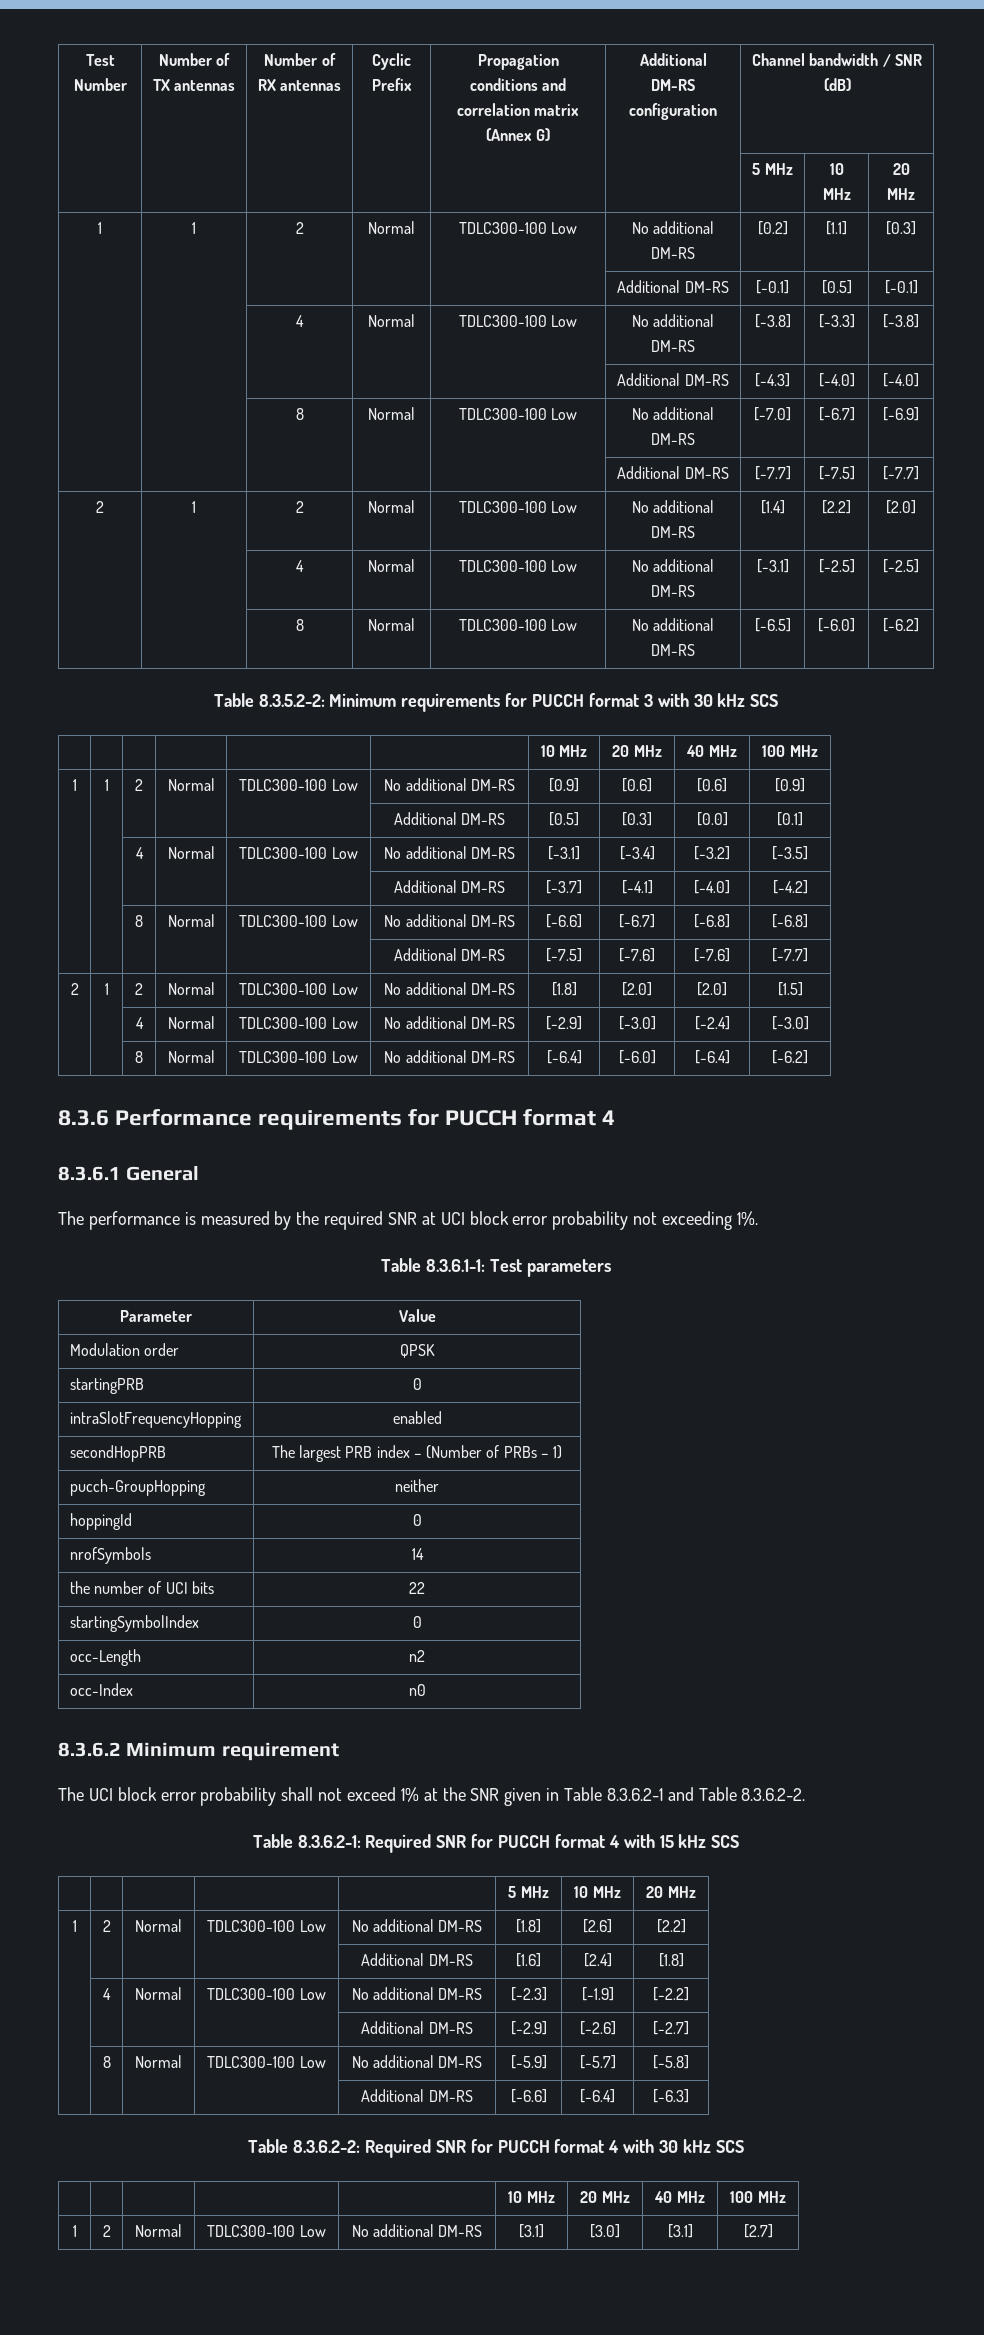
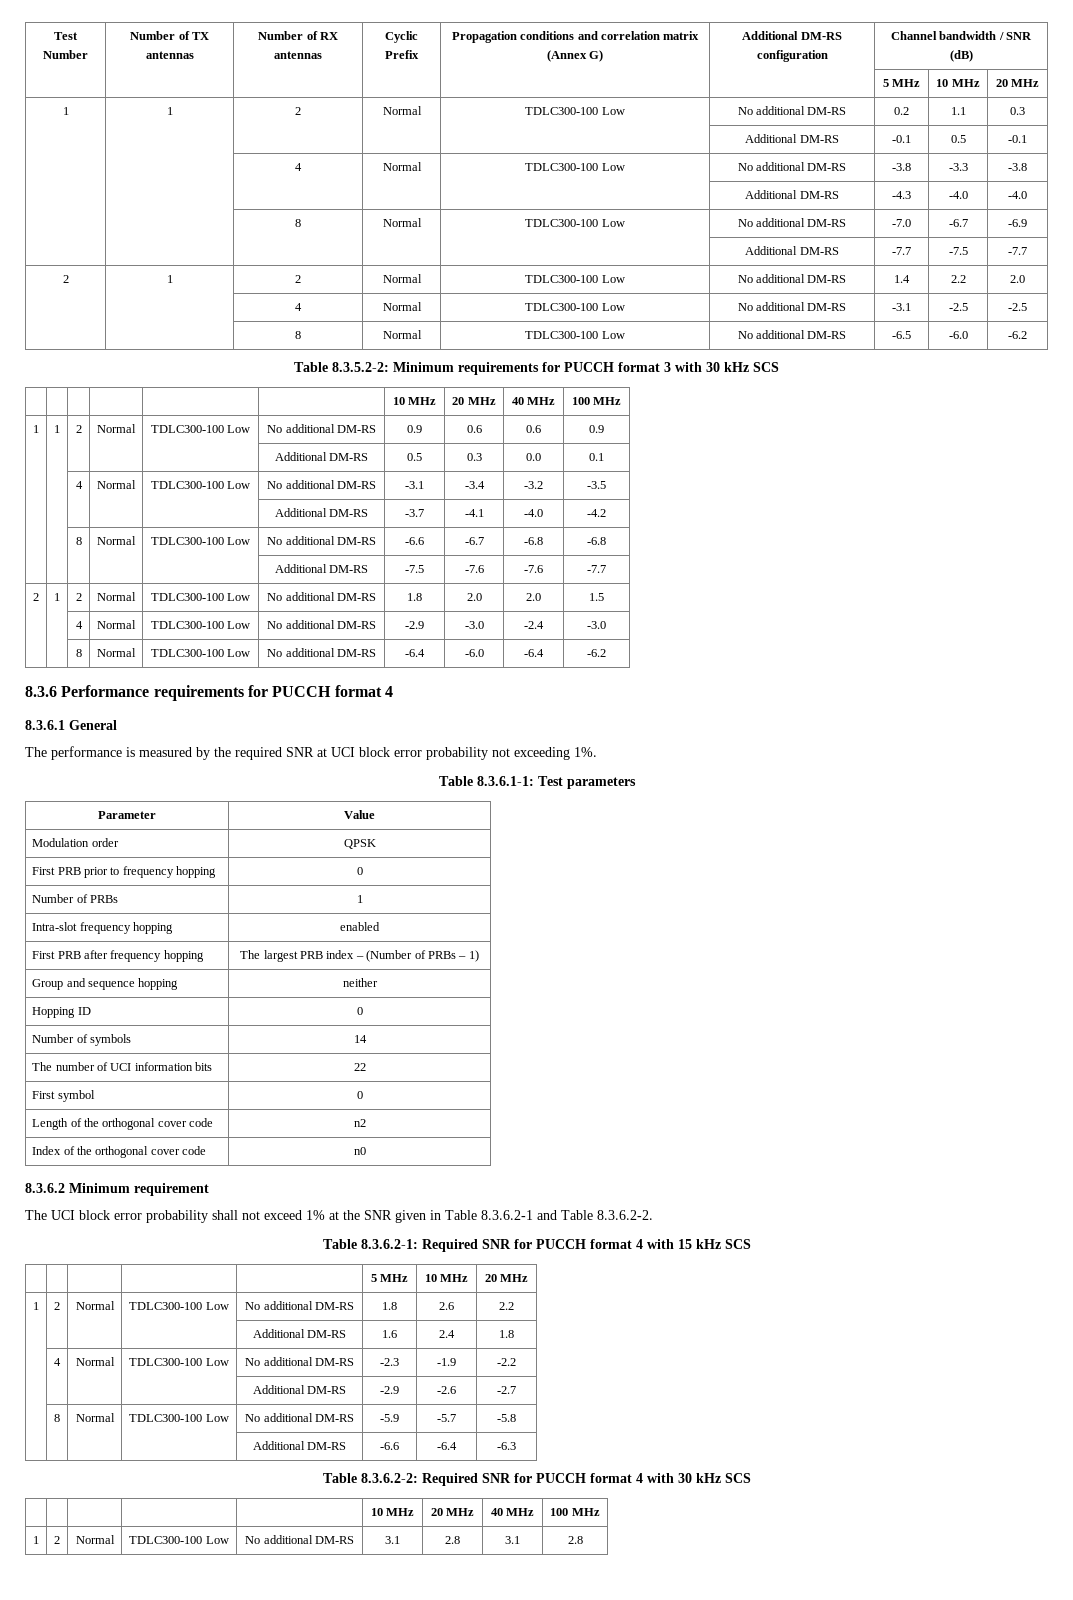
- 1 | 1 | 2 | Normal | TDLC300-100 Low | No additional DM-RS | [0.2] | [1.1] | [0.3]
- | | | | | Additional DM-RS | [-0.1] | [0.5] | [-0.1]
- | | 4 | Normal | TDLC300-100 Low | No additional DM-RS | [-3.8] | [-3.3] | [-3.8]
- | | | | | Additional DM-RS | [-4.3] | [-4.0] | [-4.0]
- | | 8 | Normal | TDLC300-100 Low | No additional DM-RS | [-7.0] | [-6.7] | [-6.9]
- | | | | | Additional DM-RS | [-7.7] | [-7.5] | [-7.7]
- 2 | 1 | 2 | Normal | TDLC300-100 Low | No additional DM-RS | [1.4] | [2.2] | [2.0]
- | | 4 | Normal | TDLC300-100 Low | No additional DM-RS | [-3.1] | [-2.5] | [-2.5]
- | | 8 | Normal | TDLC300-100 Low | No additional DM-RS | [-6.5] | [-6.0] | [-6.2]
+ 1 | 1 | 2 | Normal | TDLC300-100 Low | No additional DM-RS | 0.2 | 1.1 | 0.3
+ | | | | | Additional DM-RS | -0.1 | 0.5 | -0.1
+ | | 4 | Normal | TDLC300-100 Low | No additional DM-RS | -3.8 | -3.3 | -3.8
+ | | | | | Additional DM-RS | -4.3 | -4.0 | -4.0
+ | | 8 | Normal | TDLC300-100 Low | No additional DM-RS | -7.0 | -6.7 | -6.9
+ | | | | | Additional DM-RS | -7.7 | -7.5 | -7.7
+ 2 | 1 | 2 | Normal | TDLC300-100 Low | No additional DM-RS | 1.4 | 2.2 | 2.0
+ | | 4 | Normal | TDLC300-100 Low | No additional DM-RS | -3.1 | -2.5 | -2.5
+ | | 8 | Normal | TDLC300-100 Low | No additional DM-RS | -6.5 | -6.0 | -6.2
- 1 | 1 | 2 | Normal | TDLC300-100 Low | No additional DM-RS | [0.9] | [0.6] | [0.6] | [0.9]
- | | | | | Additional DM-RS | [0.5] | [0.3] | [0.0] | [0.1]
- | | 4 | Normal | TDLC300-100 Low | No additional DM-RS | [-3.1] | [-3.4] | [-3.2] | [-3.5]
- | | | | | Additional DM-RS | [-3.7] | [-4.1] | [-4.0] | [-4.2]
- | | 8 | Normal | TDLC300-100 Low | No additional DM-RS | [-6.6] | [-6.7] | [-6.8] | [-6.8]
- | | | | | Additional DM-RS | [-7.5] | [-7.6] | [-7.6] | [-7.7]
- 2 | 1 | 2 | Normal | TDLC300-100 Low | No additional DM-RS | [1.8] | [2.0] | [2.0] | [1.5]
- | | 4 | Normal | TDLC300-100 Low | No additional DM-RS | [-2.9] | [-3.0] | [-2.4] | [-3.0]
- | | 8 | Normal | TDLC300-100 Low | No additional DM-RS | [-6.4] | [-6.0] | [-6.4] | [-6.2]
+ 1 | 1 | 2 | Normal | TDLC300-100 Low | No additional DM-RS | 0.9 | 0.6 | 0.6 | 0.9
+ | | | | | Additional DM-RS | 0.5 | 0.3 | 0.0 | 0.1
+ | | 4 | Normal | TDLC300-100 Low | No additional DM-RS | -3.1 | -3.4 | -3.2 | -3.5
+ | | | | | Additional DM-RS | -3.7 | -4.1 | -4.0 | -4.2
+ | | 8 | Normal | TDLC300-100 Low | No additional DM-RS | -6.6 | -6.7 | -6.8 | -6.8
+ | | | | | Additional DM-RS | -7.5 | -7.6 | -7.6 | -7.7
+ 2 | 1 | 2 | Normal | TDLC300-100 Low | No additional DM-RS | 1.8 | 2.0 | 2.0 | 1.5
+ | | 4 | Normal | TDLC300-100 Low | No additional DM-RS | -2.9 | -3.0 | -2.4 | -3.0
+ | | 8 | Normal | TDLC300-100 Low | No additional DM-RS | -6.4 | -6.0 | -6.4 | -6.2
- startingPRB | 0
- intraSlotFrequencyHopping | enabled
- secondHopPRB | The largest PRB index – (Number of PRBs – 1)
+ First PRB prior to frequency hopping | 0
+ Number of PRBs | 1
+ Intra-slot frequency hopping | enabled
+ First PRB after frequency hopping | The largest PRB index – (Number of PRBs – 1)
- pucch-GroupHopping | neither
+ Group and sequence hopping | neither
- hoppingId | 0
- nrofSymbols | 14
+ Hopping ID | 0
+ Number of symbols | 14
- the number of UCI bits | 22
+ The number of UCI information bits | 22
- startingSymbolIndex | 0
- occ-Length | n2
- occ-Index | n0
+ First symbol | 0
+ Length of the orthogonal cover code | n2
+ Index of the orthogonal cover code | n0
- 1 | 2 | Normal | TDLC300-100 Low | No additional DM-RS | [1.8] | [2.6] | [2.2]
- | | | | Additional DM-RS | [1.6] | [2.4] | [1.8]
- | 4 | Normal | TDLC300-100 Low | No additional DM-RS | [-2.3] | [-1.9] | [-2.2]
- | | | | Additional DM-RS | [-2.9] | [-2.6] | [-2.7]
- | 8 | Normal | TDLC300-100 Low | No additional DM-RS | [-5.9] | [-5.7] | [-5.8]
- | | | | Additional DM-RS | [-6.6] | [-6.4] | [-6.3]
+ 1 | 2 | Normal | TDLC300-100 Low | No additional DM-RS | 1.8 | 2.6 | 2.2
+ | | | | Additional DM-RS | 1.6 | 2.4 | 1.8
+ | 4 | Normal | TDLC300-100 Low | No additional DM-RS | -2.3 | -1.9 | -2.2
+ | | | | Additional DM-RS | -2.9 | -2.6 | -2.7
+ | 8 | Normal | TDLC300-100 Low | No additional DM-RS | -5.9 | -5.7 | -5.8
+ | | | | Additional DM-RS | -6.6 | -6.4 | -6.3
- 1 | 2 | Normal | TDLC300-100 Low | No additional DM-RS | [3.1] | [3.0] | [3.1] | [2.7]
+ 1 | 2 | Normal | TDLC300-100 Low | No additional DM-RS | 3.1 | 2.8 | 3.1 | 2.8

